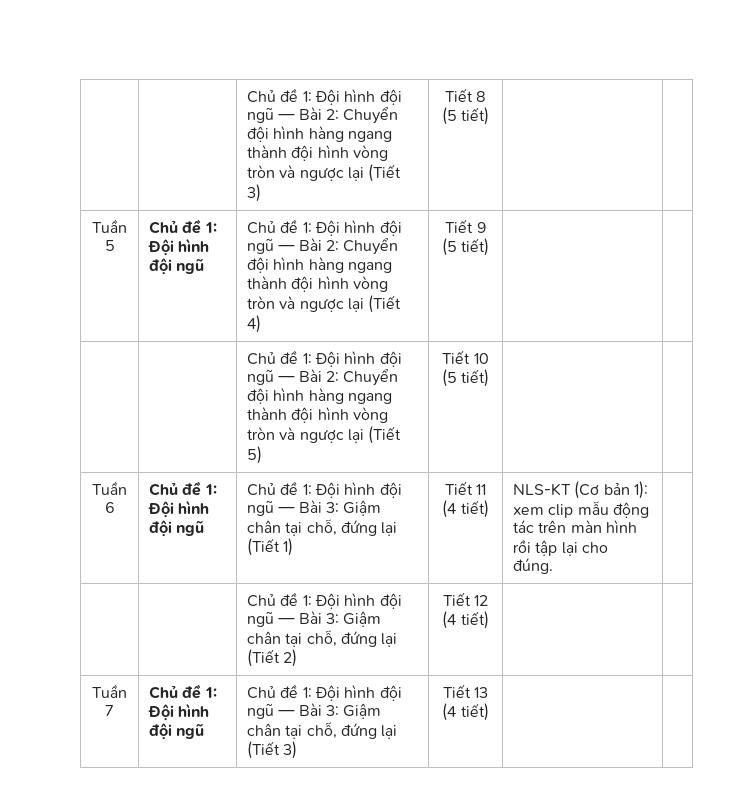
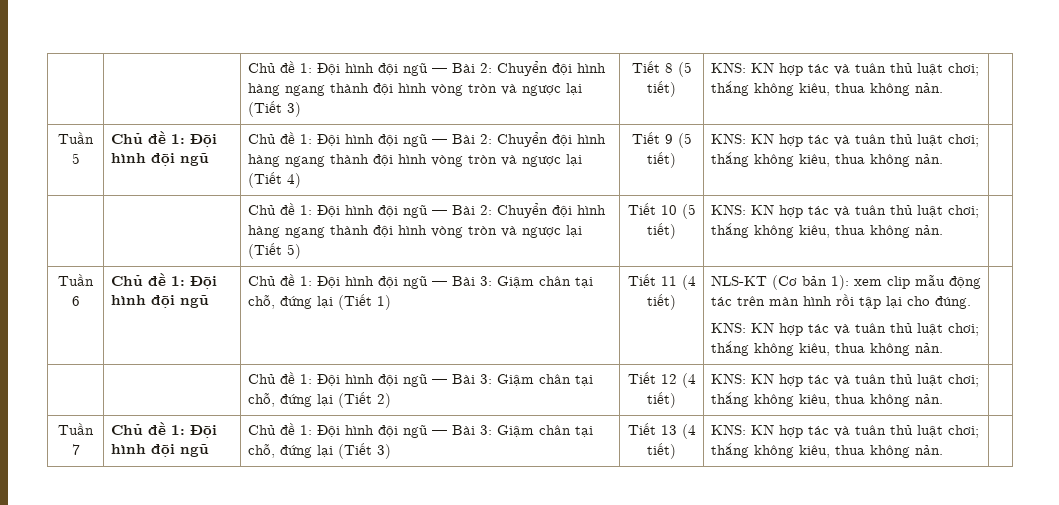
- Tiết 8 (5 tiết)
+ Tiết 8 (5 tiết) | KNS: KN hợp tác và tuân thủ luật chơi; thắng không kiêu, thua không nản.
- Tiết 9 (5 tiết)
+ Tiết 9 (5 tiết) | KNS: KN hợp tác và tuân thủ luật chơi; thắng không kiêu, thua không nản.
- Tiết 10 (5 tiết)
+ Tiết 10 (5 tiết) | KNS: KN hợp tác và tuân thủ luật chơi; thắng không kiêu, thua không nản.
  NLS-KT (Cơ bản 1): xem clip mẫu động tác trên màn hình rồi tập lại cho đúng.
+ KNS: KN hợp tác và tuân thủ luật chơi; thắng không kiêu, thua không nản.
- | | Chủ đề 1: Đội hình đội ngũ — Bài 3: Giậm chân tại chỗ, đứng lại (Tiết 2) | Tiết 12 (4 tiết) | |
+ | | Chủ đề 1: Đội hình đội ngũ — Bài 3: Giậm chân tại chỗ, đứng lại (Tiết 2) | Tiết 12 (4 tiết) | KNS: KN hợp tác và tuân thủ luật chơi; thắng không kiêu, thua không nản. |
- Tiết 13 (4 tiết)
+ Tiết 13 (4 tiết) | KNS: KN hợp tác và tuân thủ luật chơi; thắng không kiêu, thua không nản.

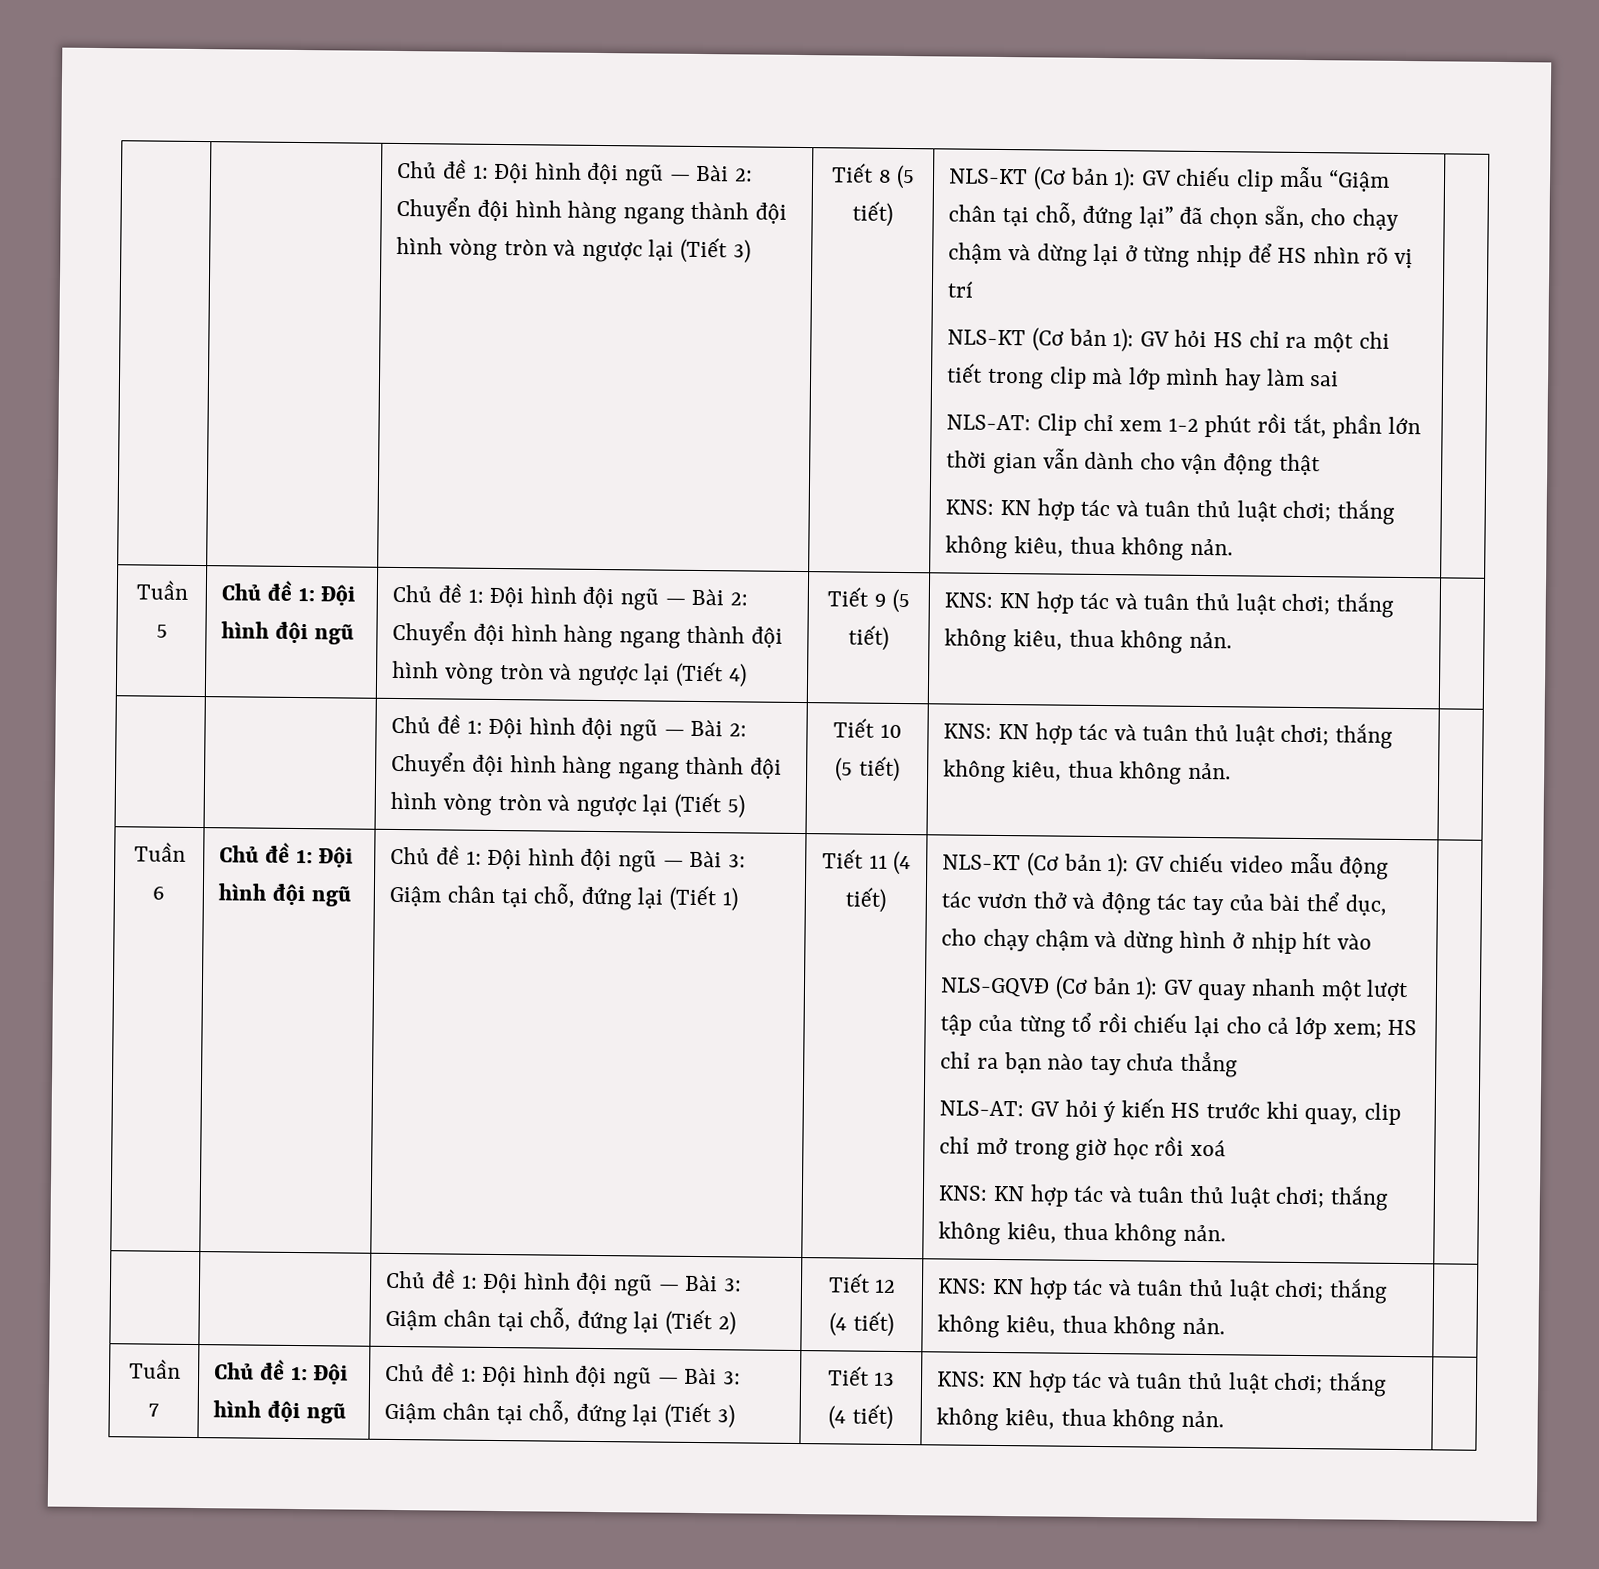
+ NLS-KT (Cơ bản 1): GV chiếu clip mẫu “Giậm chân tại chỗ, đứng lại” đã chọn sẵn, cho chạy chậm và dừng lại ở từng nhịp để HS nhìn rõ vị trí
+ NLS-KT (Cơ bản 1): GV hỏi HS chỉ ra một chi tiết trong clip mà lớp mình hay làm sai
+ NLS-AT: Clip chỉ xem 1-2 phút rồi tắt, phần lớn thời gian vẫn dành cho vận động thật
- NLS-KT (Cơ bản 1): xem clip mẫu động tác trên màn hình rồi tập lại cho đúng.
+ NLS-KT (Cơ bản 1): GV chiếu video mẫu động tác vươn thở và động tác tay của bài thể dục, cho chạy chậm và dừng hình ở nhịp hít vào
+ NLS-GQVĐ (Cơ bản 1): GV quay nhanh một lượt tập của từng tổ rồi chiếu lại cho cả lớp xem; HS chỉ ra bạn nào tay chưa thẳng
+ NLS-AT: GV hỏi ý kiến HS trước khi quay, clip chỉ mở trong giờ học rồi xoá

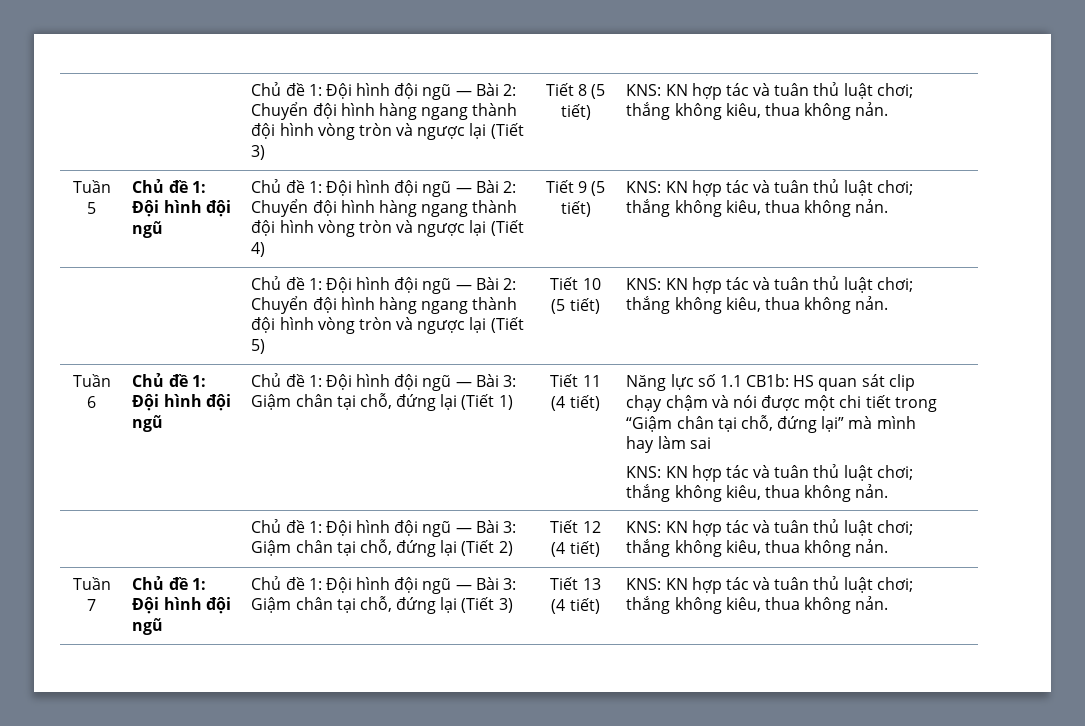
- NLS-KT (Cơ bản 1): GV chiếu clip mẫu “Giậm chân tại chỗ, đứng lại” đã chọn sẵn, cho chạy chậm và dừng lại ở từng nhịp để HS nhìn rõ vị trí
- NLS-KT (Cơ bản 1): GV hỏi HS chỉ ra một chi tiết trong clip mà lớp mình hay làm sai
- NLS-AT: Clip chỉ xem 1-2 phút rồi tắt, phần lớn thời gian vẫn dành cho vận động thật
- NLS-KT (Cơ bản 1): GV chiếu video mẫu động tác vươn thở và động tác tay của bài thể dục, cho chạy chậm và dừng hình ở nhịp hít vào
- NLS-GQVĐ (Cơ bản 1): GV quay nhanh một lượt tập của từng tổ rồi chiếu lại cho cả lớp xem; HS chỉ ra bạn nào tay chưa thẳng
- NLS-AT: GV hỏi ý kiến HS trước khi quay, clip chỉ mở trong giờ học rồi xoá
+ Năng lực số 1.1 CB1b: HS quan sát clip chạy chậm và nói được một chi tiết trong “Giậm chân tại chỗ, đứng lại” mà mình hay làm sai

